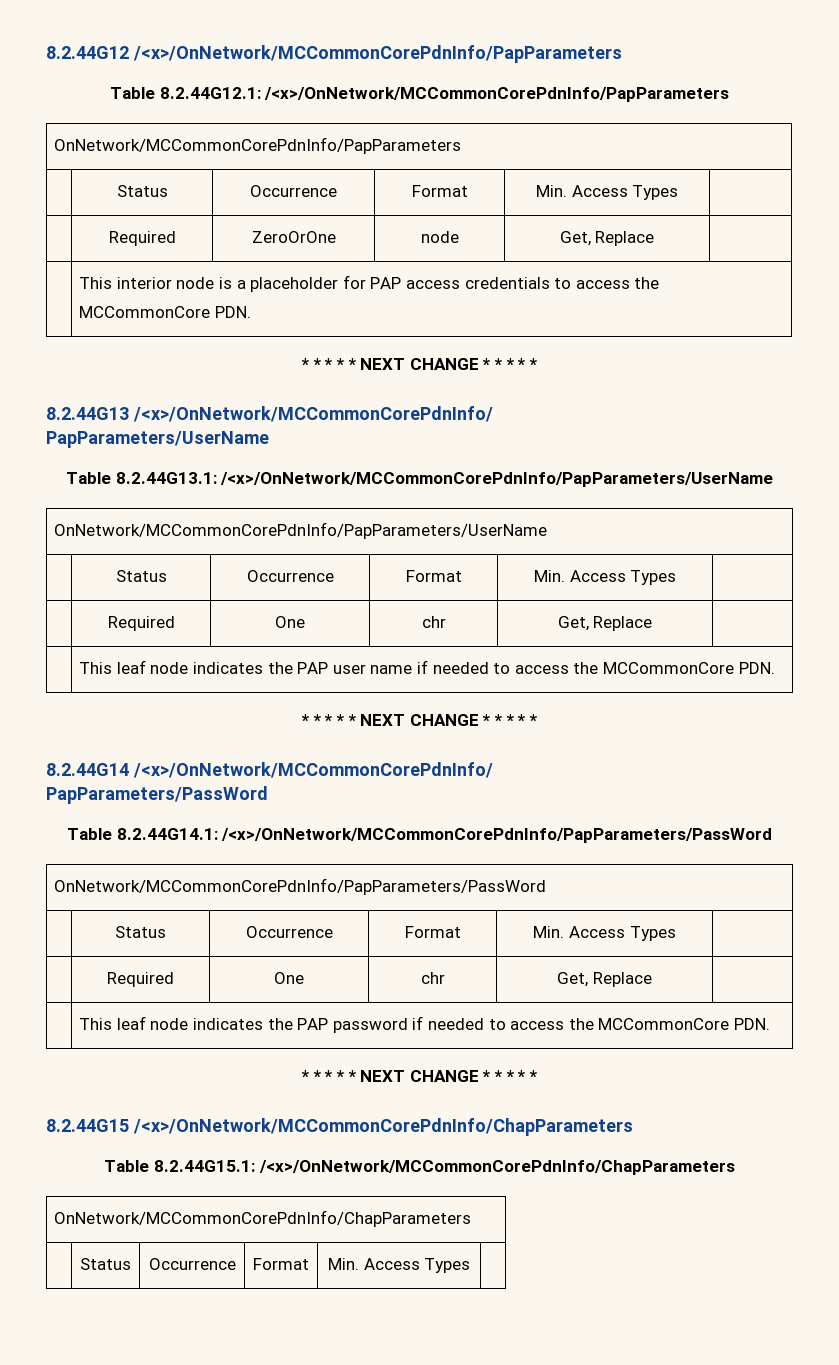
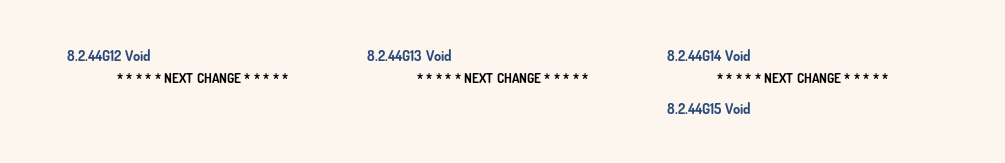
- 8.2.44G12 /<x>/OnNetwork/MCCommonCorePdnInfo/PapParameters
- Table 8.2.44G12.1: /<x>/OnNetwork/MCCommonCorePdnInfo/PapParameters
- OnNetwork/MCCommonCorePdnInfo/PapParameters
- | Status | Occurrence | Format | Min. Access Types |
- | Required | ZeroOrOne | node | Get, Replace |
- | This interior node is a placeholder for PAP access credentials to access the MCCommonCore PDN.
+ 8.2.44G12 Void
- 8.2.44G13 /<x>/OnNetwork/MCCommonCorePdnInfo/
- PapParameters/UserName
- Table 8.2.44G13.1: /<x>/OnNetwork/MCCommonCorePdnInfo/PapParameters/UserName
- OnNetwork/MCCommonCorePdnInfo/PapParameters/UserName
- | Status | Occurrence | Format | Min. Access Types |
- | Required | One | chr | Get, Replace |
- | This leaf node indicates the PAP user name if needed to access the MCCommonCore PDN.
+ 8.2.44G13 Void
- 8.2.44G14 /<x>/OnNetwork/MCCommonCorePdnInfo/
- PapParameters/PassWord
- Table 8.2.44G14.1: /<x>/OnNetwork/MCCommonCorePdnInfo/PapParameters/PassWord
- OnNetwork/MCCommonCorePdnInfo/PapParameters/PassWord
- | Status | Occurrence | Format | Min. Access Types |
- | Required | One | chr | Get, Replace |
- | This leaf node indicates the PAP password if needed to access the MCCommonCore PDN.
+ 8.2.44G14 Void
- 8.2.44G15 /<x>/OnNetwork/MCCommonCorePdnInfo/ChapParameters
- Table 8.2.44G15.1: /<x>/OnNetwork/MCCommonCorePdnInfo/ChapParameters
- OnNetwork/MCCommonCorePdnInfo/ChapParameters
- | Status | Occurrence | Format | Min. Access Types |
+ 8.2.44G15 Void

